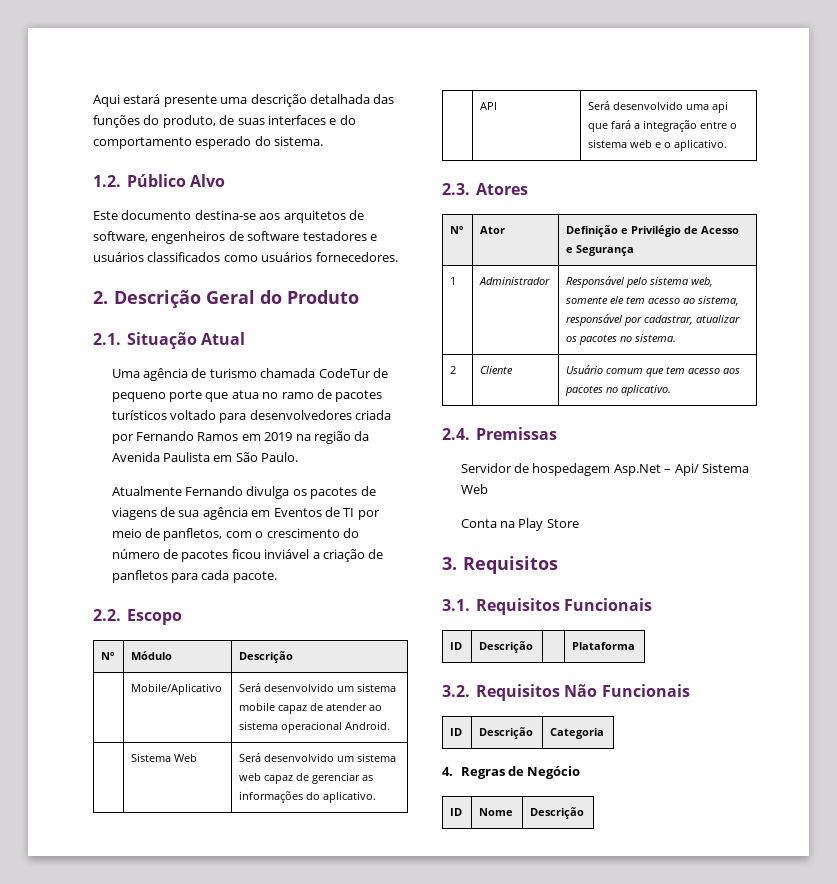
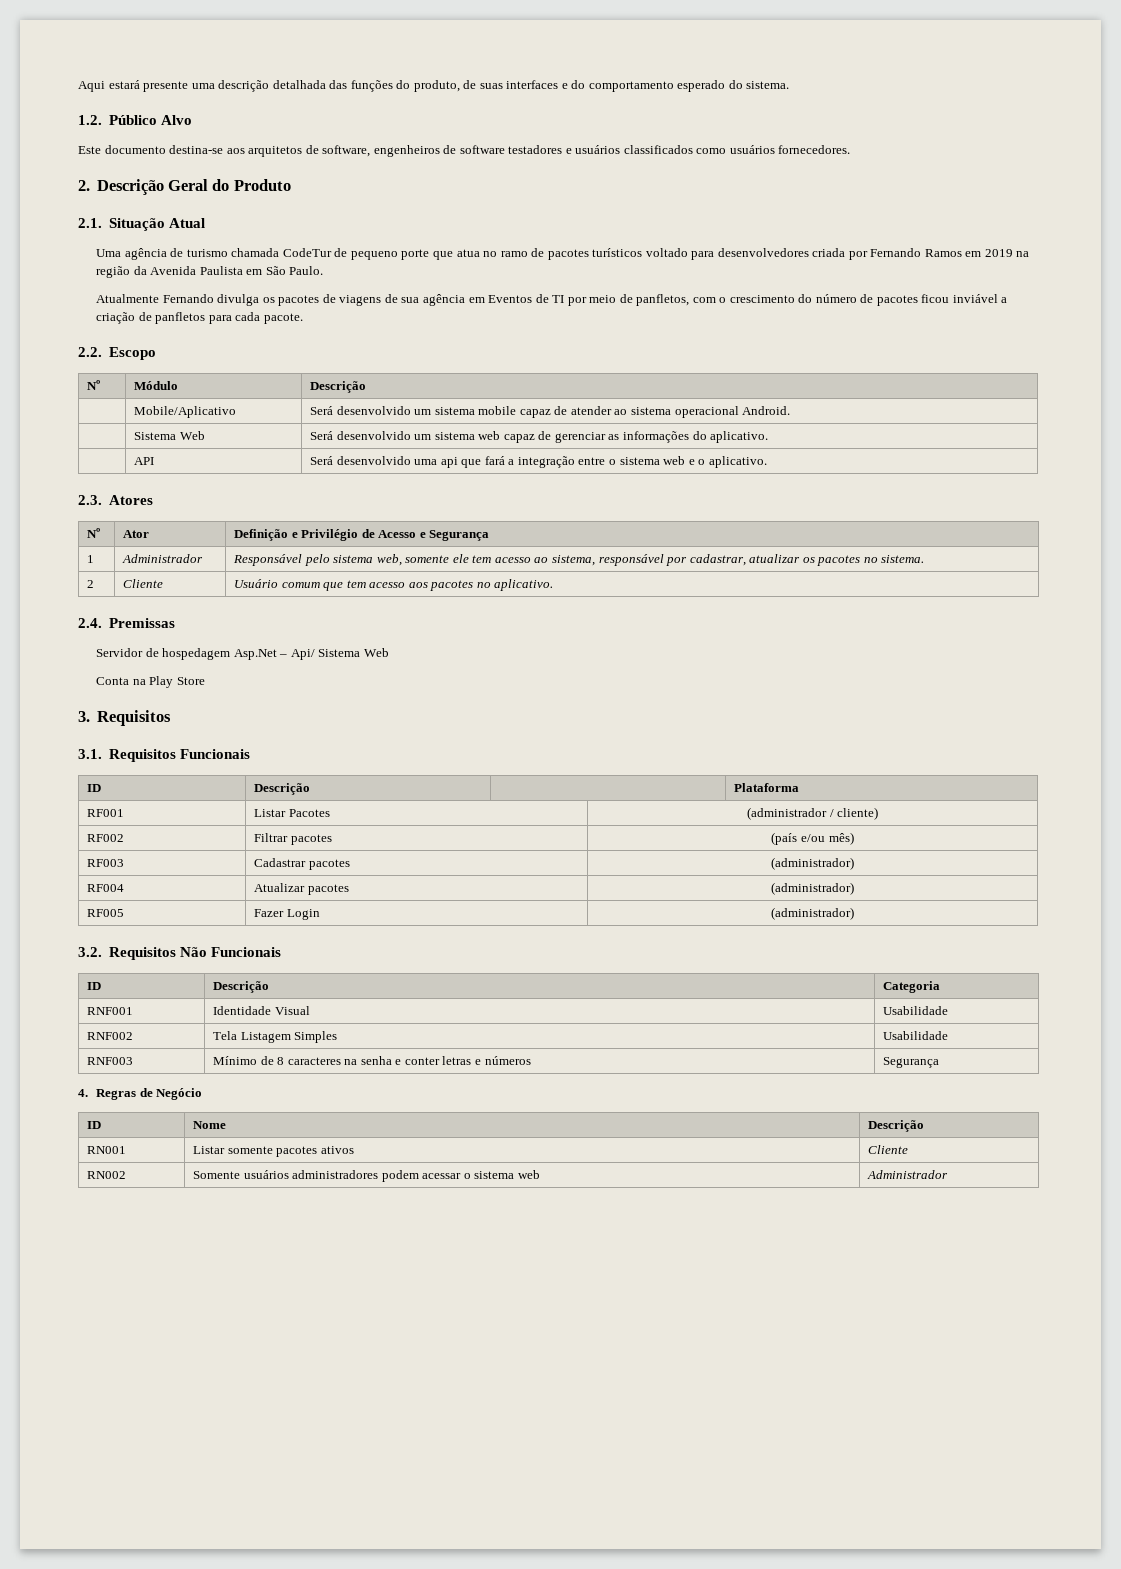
+ RF001 | Listar Pacotes | (administrador / cliente)
+ RF002 | Filtrar pacotes | (país e/ou mês)
+ RF003 | Cadastrar pacotes | (administrador)
+ RF004 | Atualizar pacotes | (administrador)
+ RF005 | Fazer Login | (administrador)
+ RNF001 | Identidade Visual | Usabilidade
+ RNF002 | Tela Listagem Simples | Usabilidade
+ RNF003 | Mínimo de 8 caracteres na senha e conter letras e números | Segurança
+ RN001 | Listar somente pacotes ativos | Cliente
+ RN002 | Somente usuários administradores podem acessar o sistema web | Administrador

